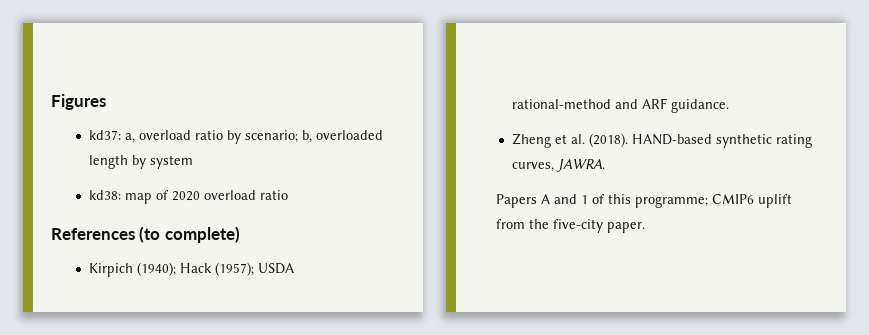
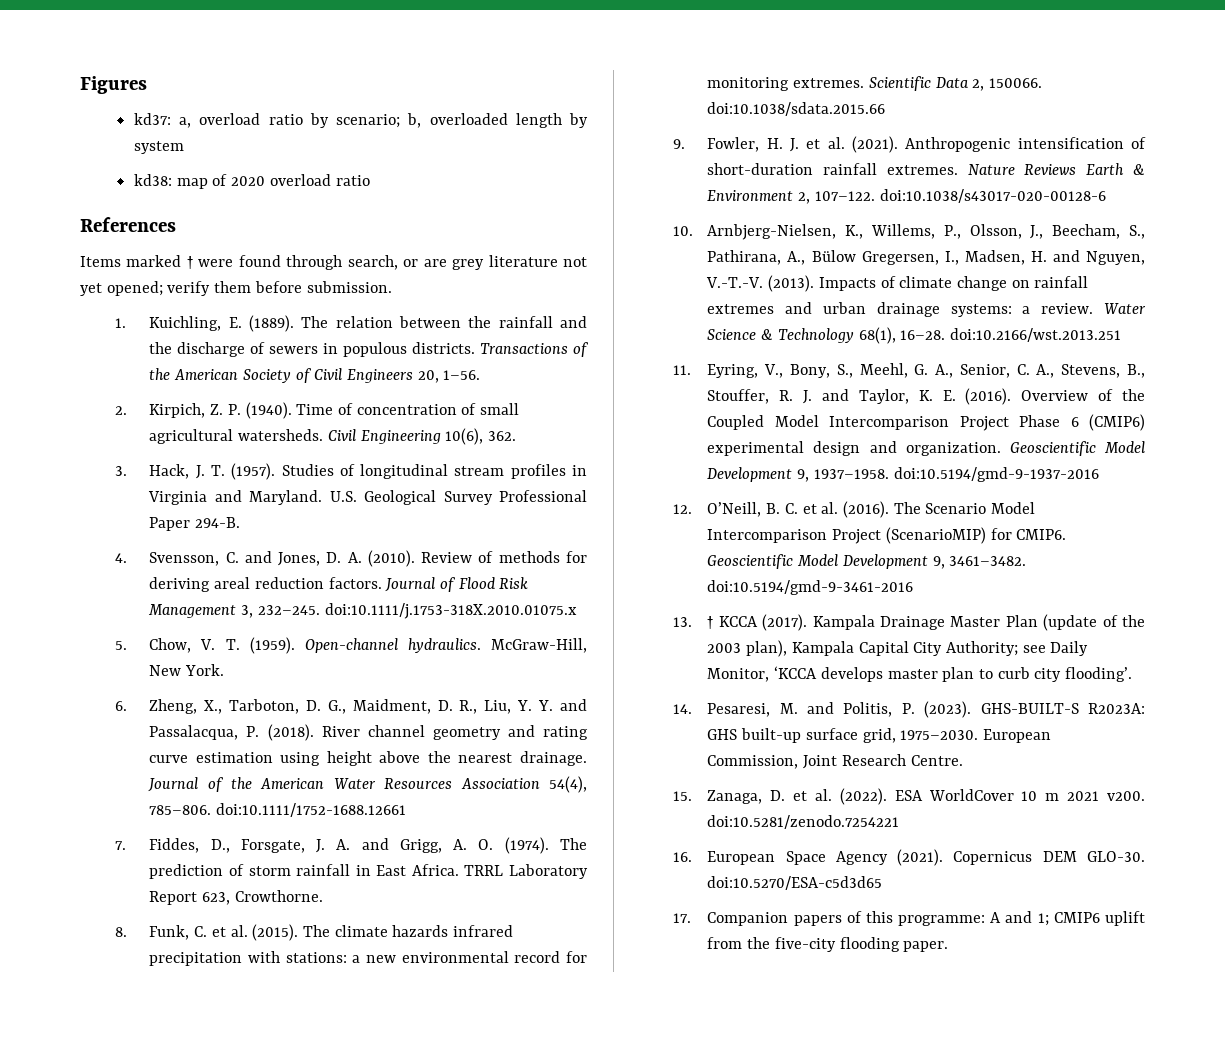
- References (to complete)
- Kirpich (1940); Hack (1957); USDA rational-method and ARF guidance.
- Zheng et al. (2018). HAND-based synthetic rating curves, JAWRA.
- Papers A and 1 of this programme; CMIP6 uplift from the five-city paper.
+ References
+ Items marked † were found through search, or are grey literature not yet opened; verify them before submission.
+ 1. Kuichling, E. (1889). The relation between the rainfall and the discharge of sewers in populous districts. Transactions of the American Society of Civil Engineers 20, 1–56.
+ 2. Kirpich, Z. P. (1940). Time of concentration of small agricultural watersheds. Civil Engineering 10(6), 362.
+ 3. Hack, J. T. (1957). Studies of longitudinal stream profiles in Virginia and Maryland. U.S. Geological Survey Professional Paper 294-B.
+ 4. Svensson, C. and Jones, D. A. (2010). Review of methods for deriving areal reduction factors. Journal of Flood Risk Management 3, 232–245. doi:10.1111/j.1753-318X.2010.01075.x
+ 5. Chow, V. T. (1959). Open-channel hydraulics. McGraw-Hill, New York.
+ 6. Zheng, X., Tarboton, D. G., Maidment, D. R., Liu, Y. Y. and Passalacqua, P. (2018). River channel geometry and rating curve estimation using height above the nearest drainage. Journal of the American Water Resources Association 54(4), 785–806. doi:10.1111/1752-1688.12661
+ 7. Fiddes, D., Forsgate, J. A. and Grigg, A. O. (1974). The prediction of storm rainfall in East Africa. TRRL Laboratory Report 623, Crowthorne.
+ 8. Funk, C. et al. (2015). The climate hazards infrared precipitation with stations: a new environmental record for monitoring extremes. Scientific Data 2, 150066. doi:10.1038/sdata.2015.66
+ 9. Fowler, H. J. et al. (2021). Anthropogenic intensification of short-duration rainfall extremes. Nature Reviews Earth & Environment 2, 107–122. doi:10.1038/s43017-020-00128-6
+ 10. Arnbjerg-Nielsen, K., Willems, P., Olsson, J., Beecham, S., Pathirana, A., Bülow Gregersen, I., Madsen, H. and Nguyen, V.-T.-V. (2013). Impacts of climate change on rainfall extremes and urban drainage systems: a review. Water Science & Technology 68(1), 16–28. doi:10.2166/wst.2013.251
+ 11. Eyring, V., Bony, S., Meehl, G. A., Senior, C. A., Stevens, B., Stouffer, R. J. and Taylor, K. E. (2016). Overview of the Coupled Model Intercomparison Project Phase 6 (CMIP6) experimental design and organization. Geoscientific Model Development 9, 1937–1958. doi:10.5194/gmd-9-1937-2016
+ 12. O’Neill, B. C. et al. (2016). The Scenario Model Intercomparison Project (ScenarioMIP) for CMIP6. Geoscientific Model Development 9, 3461–3482. doi:10.5194/gmd-9-3461-2016
+ 13. † KCCA (2017). Kampala Drainage Master Plan (update of the 2003 plan), Kampala Capital City Authority; see Daily Monitor, ‘KCCA develops master plan to curb city flooding’.
+ 14. Pesaresi, M. and Politis, P. (2023). GHS-BUILT-S R2023A: GHS built-up surface grid, 1975–2030. European Commission, Joint Research Centre.
+ 15. Zanaga, D. et al. (2022). ESA WorldCover 10 m 2021 v200. doi:10.5281/zenodo.7254221
+ 16. European Space Agency (2021). Copernicus DEM GLO-30. doi:10.5270/ESA-c5d3d65
+ 17. Companion papers of this programme: A and 1; CMIP6 uplift from the five-city flooding paper.

